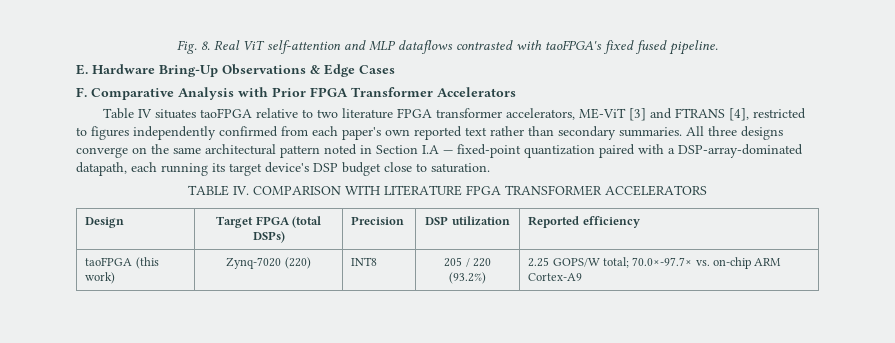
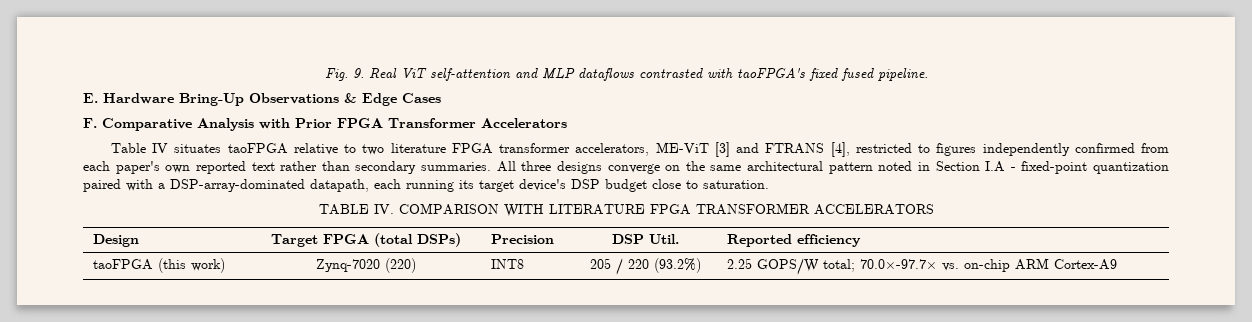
- Fig. 8. Real ViT self-attention and MLP dataflows contrasted with taoFPGA's fixed fused pipeline.
+ Fig. 9. Real ViT self-attention and MLP dataflows contrasted with taoFPGA's fixed fused pipeline.
- All three designs converge on the same architectural pattern noted in Section I.A — fixed-point quantization paired with a DSP-array-dominated datapath, each running its target device's DSP budget close to saturation.
+ All three designs converge on the same architectural pattern noted in Section I.A - fixed-point quantization paired with a DSP-array-dominated datapath, each running its target device's DSP budget close to saturation.
- Design | Target FPGA (total DSPs) | Precision | DSP utilization | Reported efficiency
+ Design | Target FPGA (total DSPs) | Precision | DSP Util. | Reported efficiency

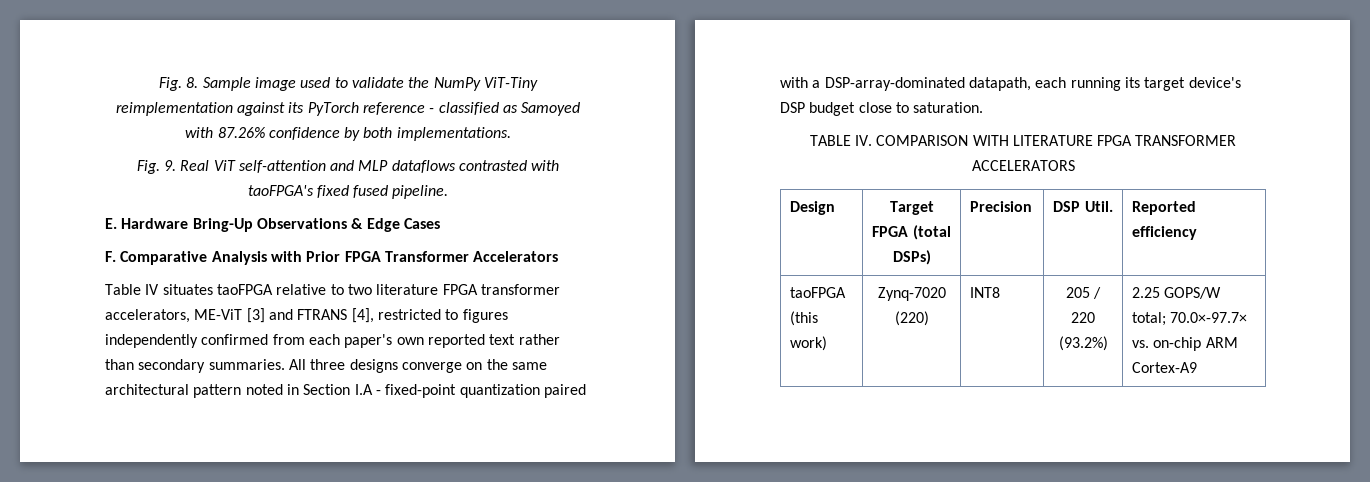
+ Fig. 8. Sample image used to validate the NumPy ViT-Tiny reimplementation against its PyTorch reference - classified as Samoyed with 87.26% confidence by both implementations.

